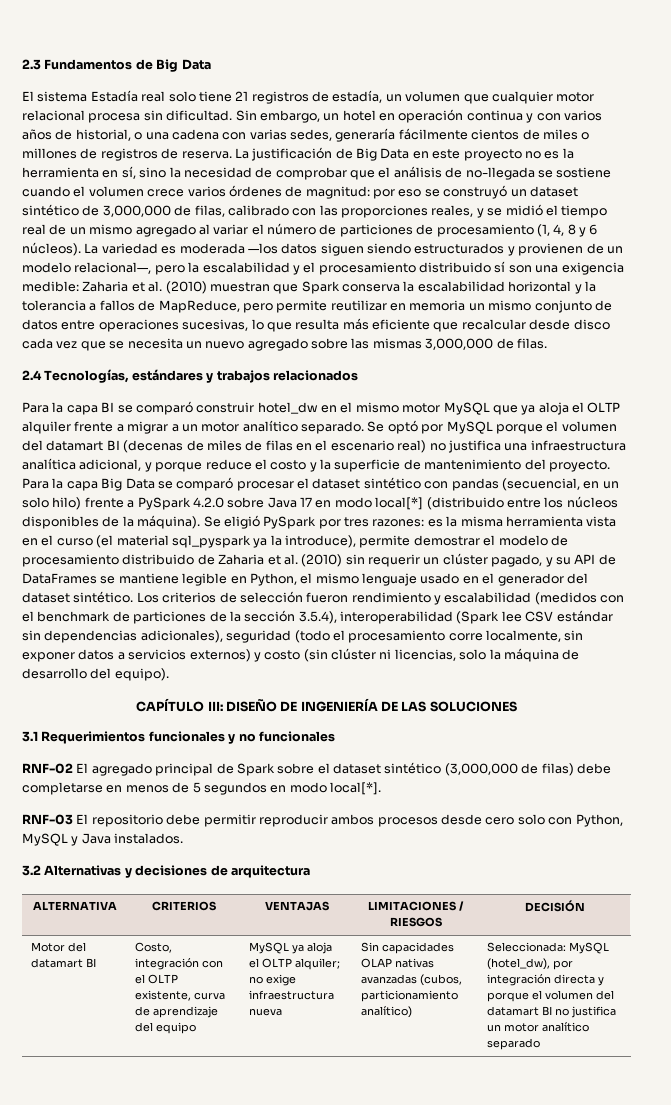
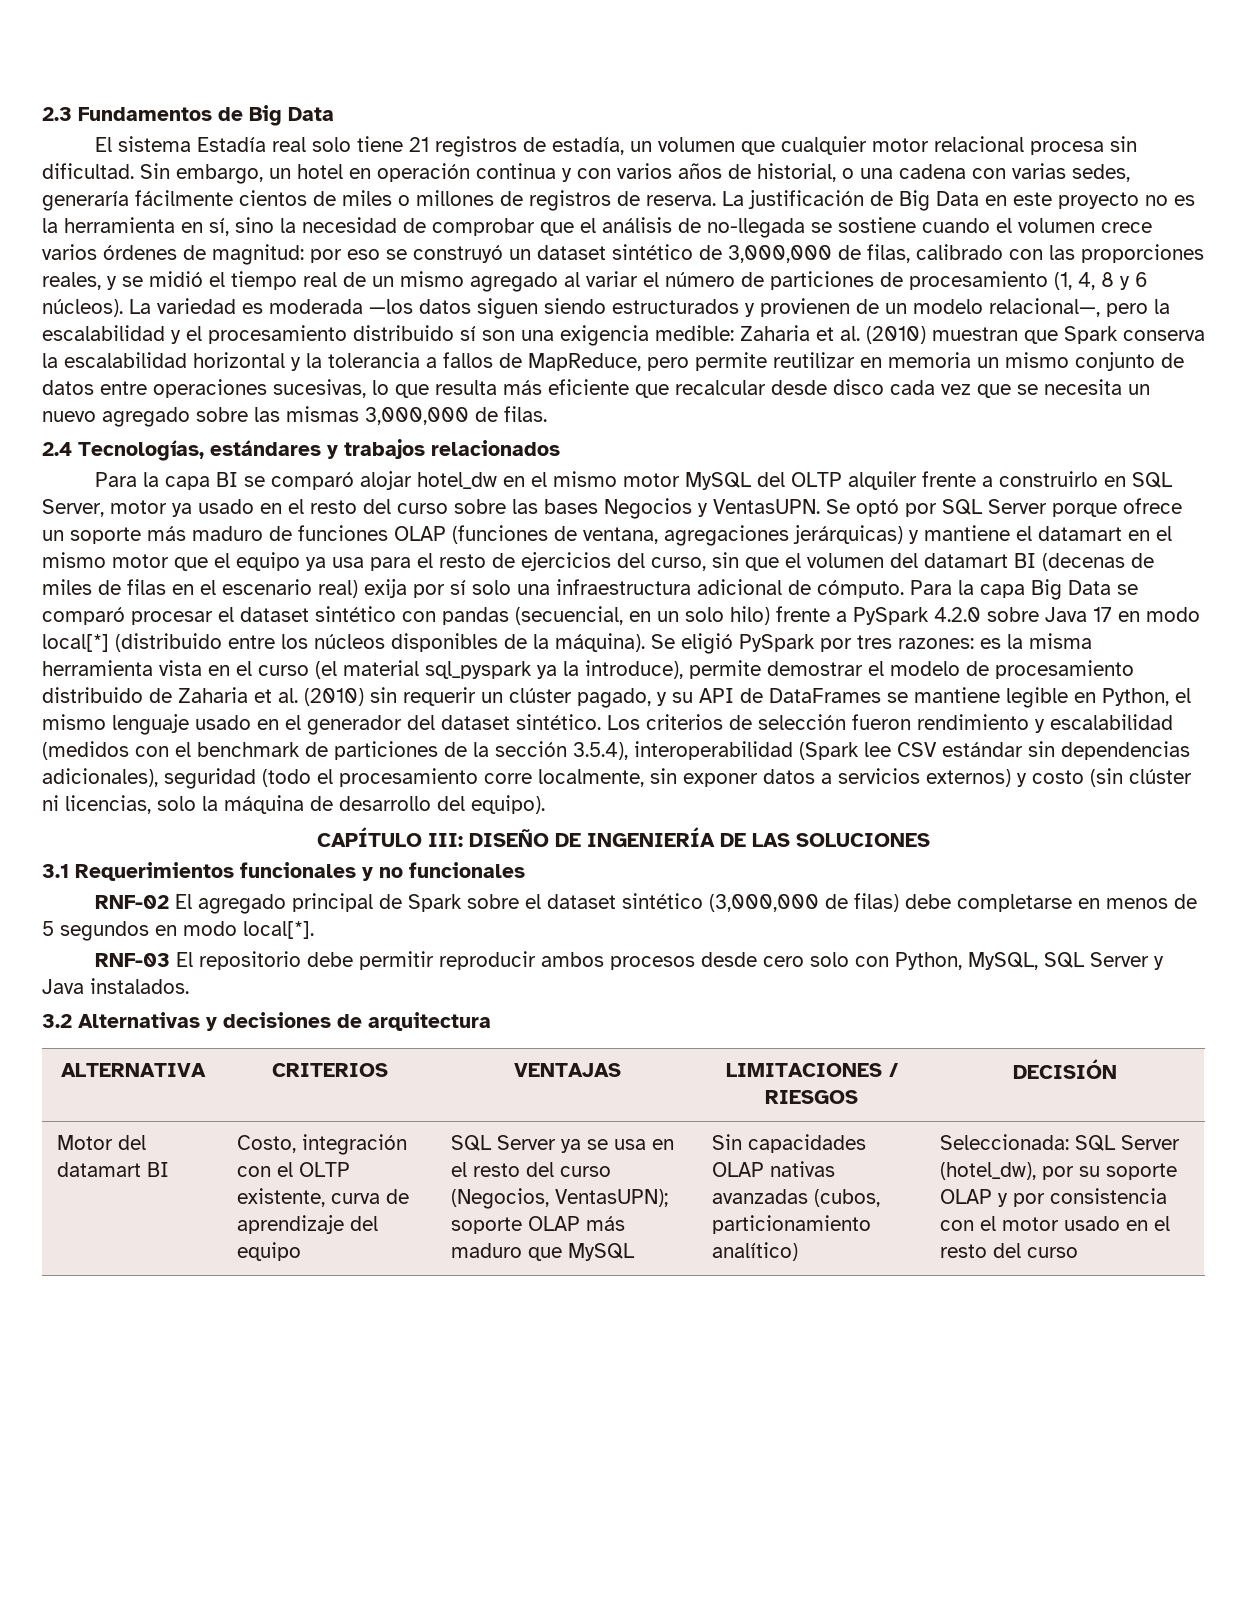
- Para la capa BI se comparó construir hotel_dw en el mismo motor MySQL que ya aloja el OLTP alquiler frente a migrar a un motor analítico separado. Se optó por MySQL porque el volumen del datamart BI (decenas de miles de filas en el escenario real) no justifica una infraestructura analítica adicional, y porque reduce el costo y la superficie de mantenimiento del proyecto.
+ Para la capa BI se comparó alojar hotel_dw en el mismo motor MySQL del OLTP alquiler frente a construirlo en SQL Server, motor ya usado en el resto del curso sobre las bases Negocios y VentasUPN. Se optó por SQL Server porque ofrece un soporte más maduro de funciones OLAP (funciones de ventana, agregaciones jerárquicas) y mantiene el datamart en el mismo motor que el equipo ya usa para el resto de ejercicios del curso, sin que el volumen del datamart BI (decenas de miles de filas en el escenario real) exija por sí solo una infraestructura adicional de cómputo.
- RNF-03 El repositorio debe permitir reproducir ambos procesos desde cero solo con Python, MySQL y Java instalados.
+ RNF-03 El repositorio debe permitir reproducir ambos procesos desde cero solo con Python, MySQL, SQL Server y Java instalados.
- MySQL ya aloja el OLTP alquiler; no exige infraestructura nueva
+ SQL Server ya se usa en el resto del curso (Negocios, VentasUPN); soporte OLAP más maduro que MySQL
- Seleccionada: MySQL (hotel_dw), por integración directa y porque el volumen del datamart BI no justifica un motor analítico separado
+ Seleccionada: SQL Server (hotel_dw), por su soporte OLAP y por consistencia con el motor usado en el resto del curso

